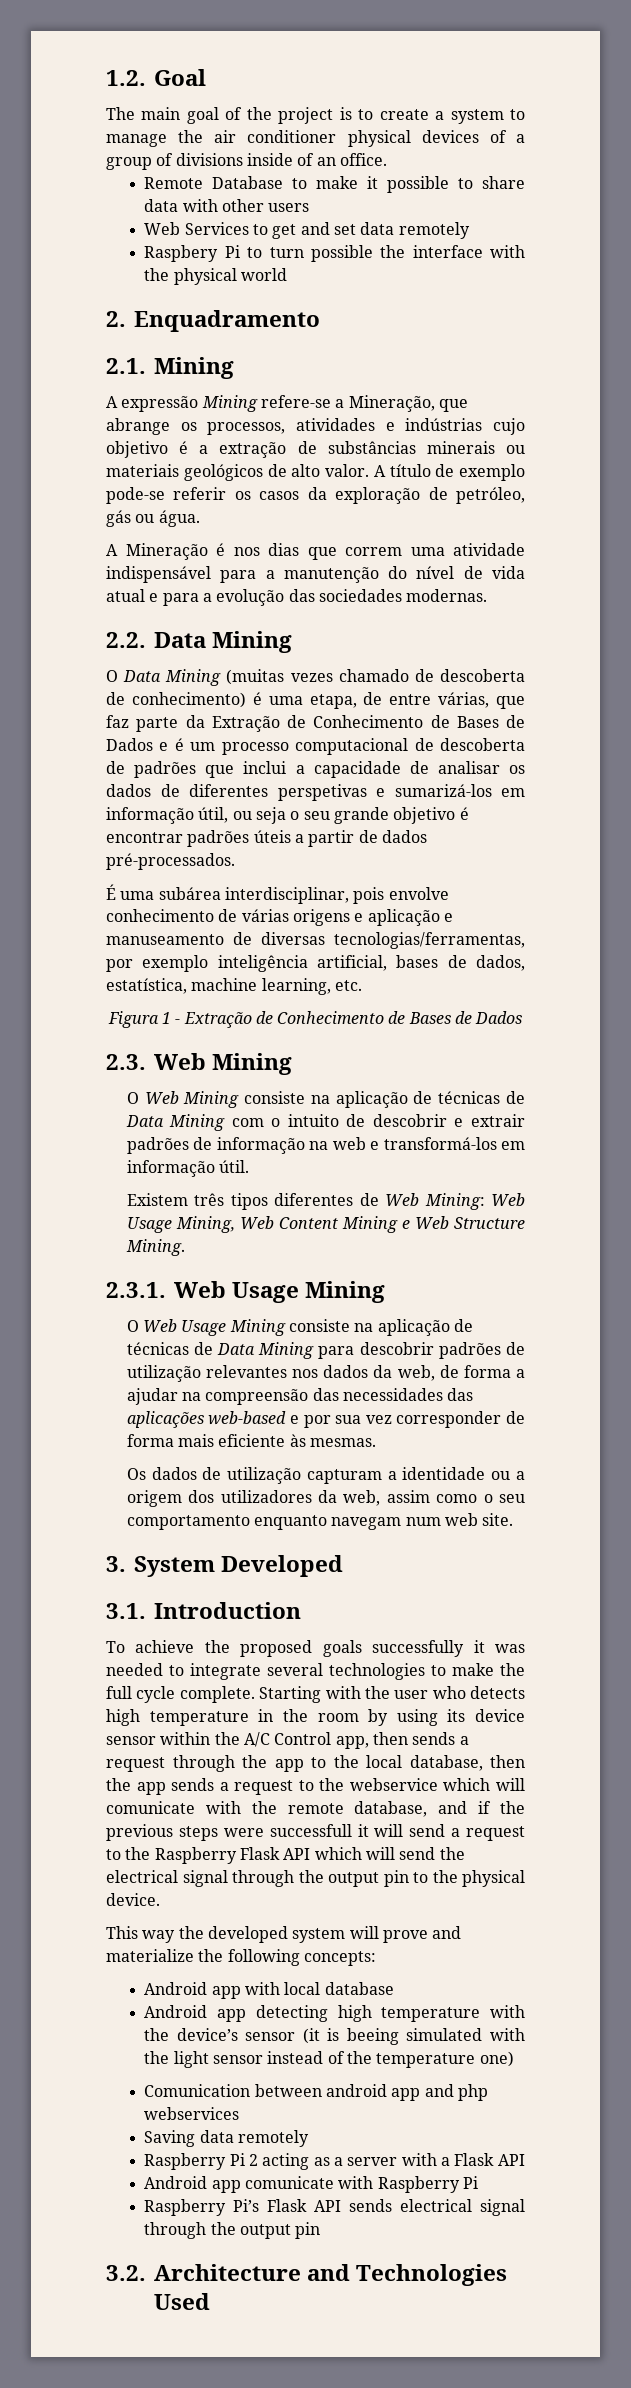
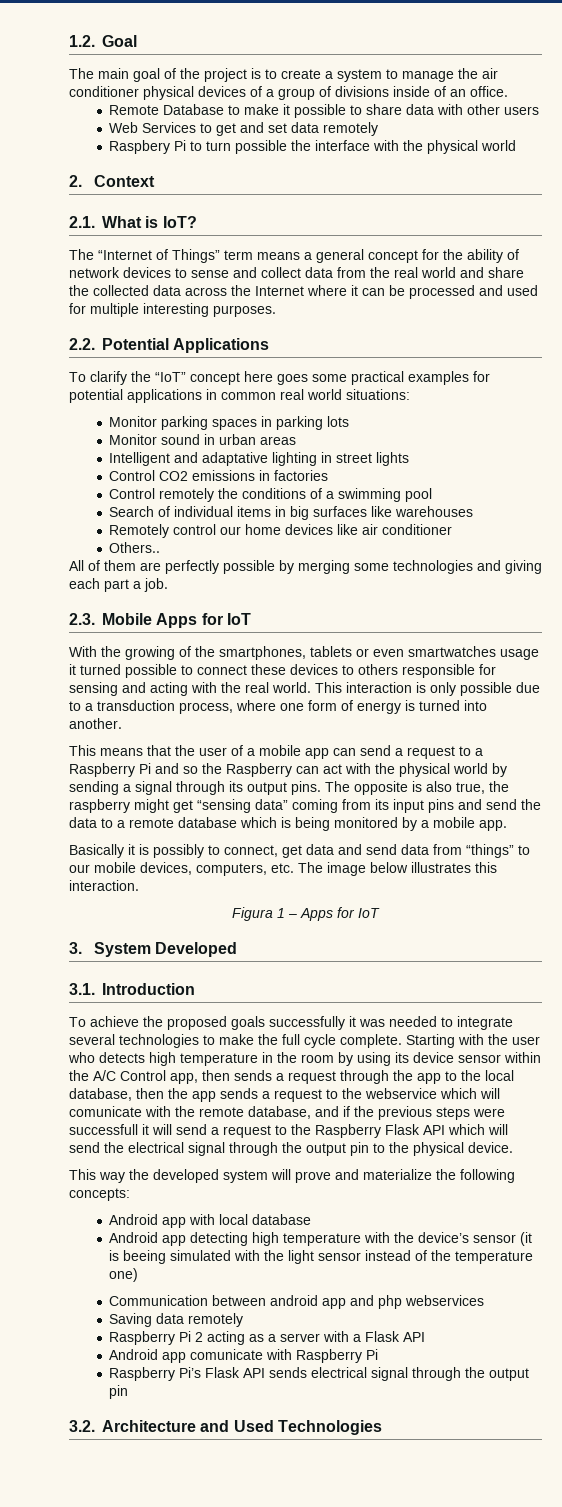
- 2. Enquadramento
+ 2. Context
- 2.1. Mining
- A expressão Mining refere-se a Mineração, que abrange os processos, atividades e indústrias cujo objetivo é a extração de substâncias minerais ou materiais geológicos de alto valor. A título de exemplo pode-se referir os casos da exploração de petróleo, gás ou água.
- A Mineração é nos dias que correm uma atividade indispensável para a manutenção do nível de vida atual e para a evolução das sociedades modernas.
- 2.2. Data Mining
- O Data Mining (muitas vezes chamado de descoberta de conhecimento) é uma etapa, de entre várias, que faz parte da Extração de Conhecimento de Bases de Dados e é um processo computacional de descoberta de padrões que inclui a capacidade de analisar os dados de diferentes perspetivas e sumarizá-los em informação útil, ou seja o seu grande objetivo é encontrar padrões úteis a partir de dados pré-processados.
- É uma subárea interdisciplinar, pois envolve conhecimento de várias origens e aplicação e manuseamento de diversas tecnologias/ferramentas, por exemplo inteligência artificial, bases de dados, estatística, machine learning, etc.
- Figura 1 - Extração de Conhecimento de Bases de Dados
- 2.3. Web Mining
- O Web Mining consiste na aplicação de técnicas de Data Mining com o intuito de descobrir e extrair padrões de informação na web e transformá-los em informação útil.
- Existem três tipos diferentes de Web Mining: Web Usage Mining, Web Content Mining e Web Structure Mining.
- 2.3.1. Web Usage Mining
- O Web Usage Mining consiste na aplicação de técnicas de Data Mining para descobrir padrões de utilização relevantes nos dados da web, de forma a ajudar na compreensão das necessidades das aplicações web-based e por sua vez corresponder de forma mais eficiente às mesmas.
- Os dados de utilização capturam a identidade ou a origem dos utilizadores da web, assim como o seu comportamento enquanto navegam num web site.
+ 2.1. What is IoT?
+ The “Internet of Things” term means a general concept for the ability of network devices to sense and collect data from the real world and share the collected data across the Internet where it can be processed and used for multiple interesting purposes.
+ 2.2. Potential Applications
+ To clarify the “IoT” concept here goes some practical examples for potential applications in common real world situations:
+ Monitor parking spaces in parking lots
+ Monitor sound in urban areas
+ Intelligent and adaptative lighting in street lights
+ Control CO2 emissions in factories
+ Control remotely the conditions of a swimming pool
+ Search of individual items in big surfaces like warehouses
+ Remotely control our home devices like air conditioner
+ Others..
+ All of them are perfectly possible by merging some technologies and giving each part a job.
+ 2.3. Mobile Apps for IoT
+ With the growing of the smartphones, tablets or even smartwatches usage it turned possible to connect these devices to others responsible for sensing and acting with the real world. This interaction is only possible due to a transduction process, where one form of energy is turned into another.
+ This means that the user of a mobile app can send a request to a Raspberry Pi and so the Raspberry can act with the physical world by sending a signal through its output pins. The opposite is also true, the raspberry might get “sensing data” coming from its input pins and send the data to a remote database which is being monitored by a mobile app.
+ Basically it is possibly to connect, get data and send data from “things” to our mobile devices, computers, etc. The image below illustrates this interaction.
+ Figura 1 – Apps for IoT
- Comunication between android app and php webservices
+ Communication between android app and php webservices
- 3.2. Architecture and Technologies Used
+ 3.2. Architecture and Used Technologies

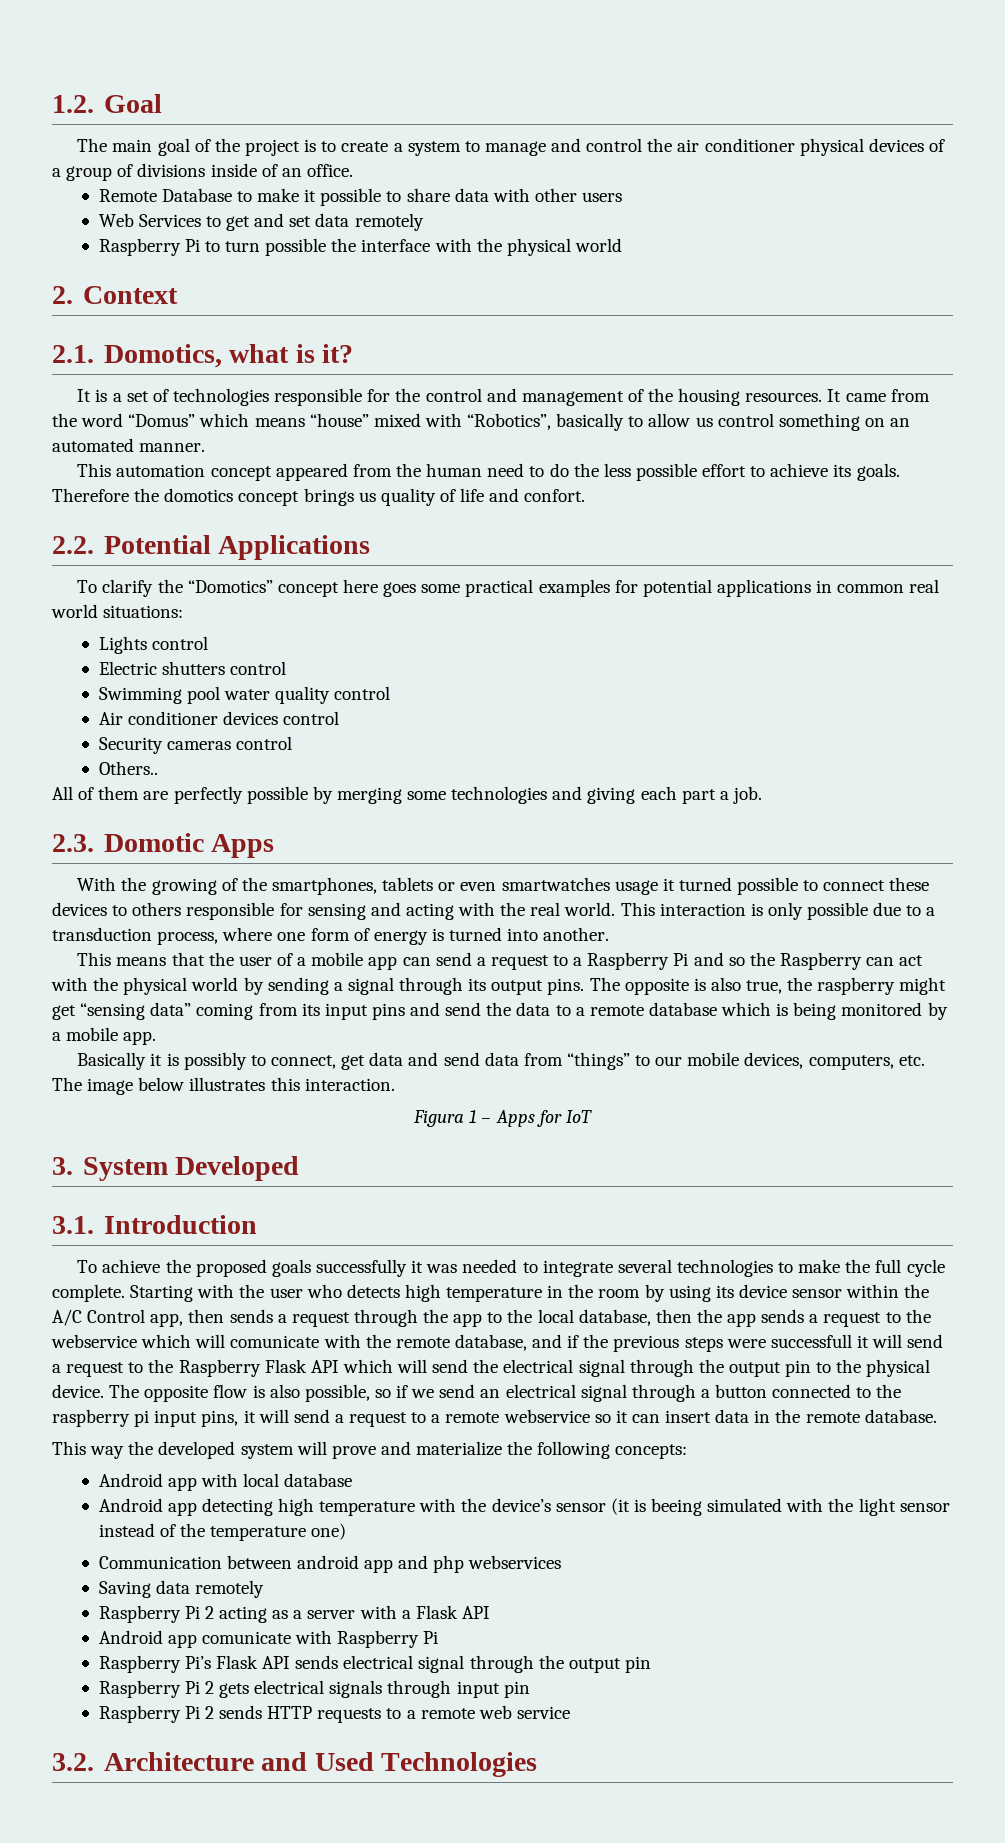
- The main goal of the project is to create a system to manage the air conditioner physical devices of a group of divisions inside of an office.
+ The main goal of the project is to create a system to manage and control the air conditioner physical devices of a group of divisions inside of an office.
- Raspbery Pi to turn possible the interface with the physical world
+ Raspberry Pi to turn possible the interface with the physical world
- 2.1. What is IoT?
- The “Internet of Things” term means a general concept for the ability of network devices to sense and collect data from the real world and share the collected data across the Internet where it can be processed and used for multiple interesting purposes.
+ 2.1. Domotics, what is it?
+ It is a set of technologies responsible for the control and management of the housing resources. It came from the word “Domus” which means “house” mixed with “Robotics”, basically to allow us control something on an automated manner.
+ This automation concept appeared from the human need to do the less possible effort to achieve its goals. Therefore the domotics concept brings us quality of life and confort.
- To clarify the “IoT” concept here goes some practical examples for potential applications in common real world situations:
+ To clarify the “Domotics” concept here goes some practical examples for potential applications in common real world situations:
- Monitor parking spaces in parking lots
- Monitor sound in urban areas
- Intelligent and adaptative lighting in street lights
- Control CO2 emissions in factories
- Control remotely the conditions of a swimming pool
- Search of individual items in big surfaces like warehouses
- Remotely control our home devices like air conditioner
+ Lights control
+ Electric shutters control
+ Swimming pool water quality control
+ Air conditioner devices control
+ Security cameras control
- 2.3. Mobile Apps for IoT
+ 2.3. Domotic Apps
+ The opposite flow is also possible, so if we send an electrical signal through a button connected to the raspberry pi input pins, it will send a request to a remote webservice so it can insert data in the remote database.
+ Raspberry Pi 2 gets electrical signals through input pin
+ Raspberry Pi 2 sends HTTP requests to a remote web service

